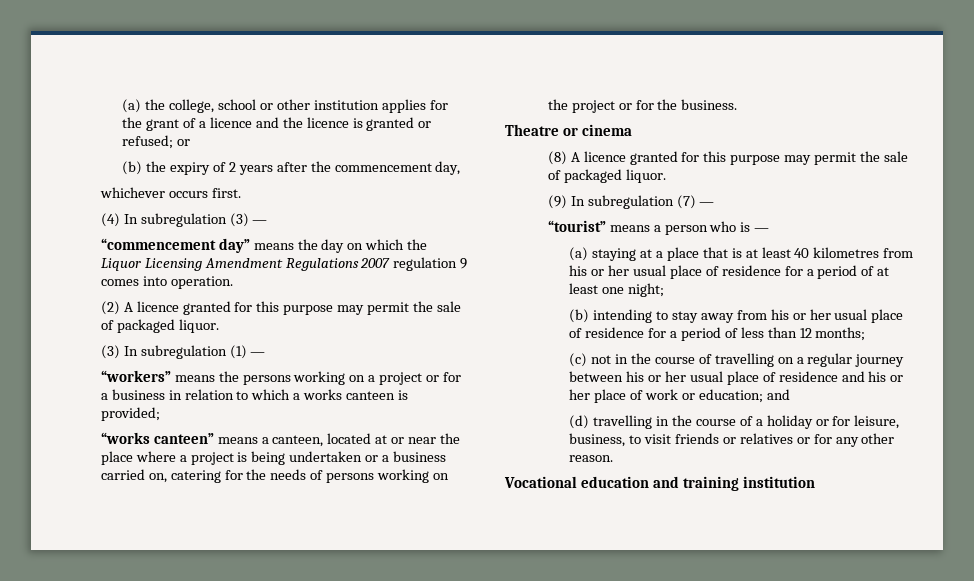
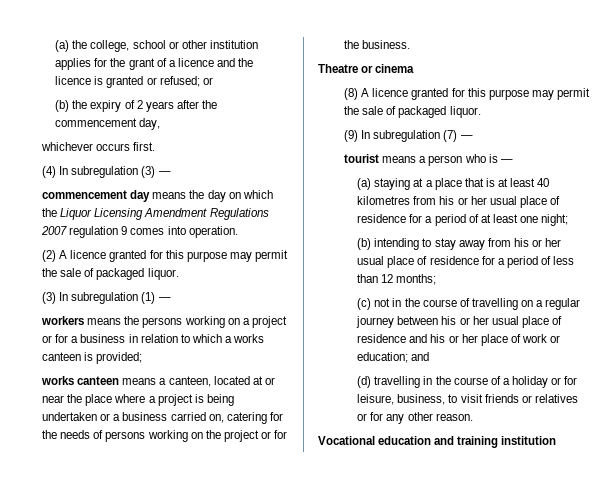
- “commencement day” means the day on which the Liquor Licensing Amendment Regulations 2007 regulation 9 comes into operation.
+ commencement day means the day on which the Liquor Licensing Amendment Regulations 2007 regulation 9 comes into operation.
- “workers” means the persons working on a project or for a business in relation to which a works canteen is provided;
+ workers means the persons working on a project or for a business in relation to which a works canteen is provided;
- “works canteen” means a canteen, located at or near the place where a project is being undertaken or a business carried on, catering for the needs of persons working on the project or for the business.
+ works canteen means a canteen, located at or near the place where a project is being undertaken or a business carried on, catering for the needs of persons working on the project or for the business.
- “tourist” means a person who is —
+ tourist means a person who is —

